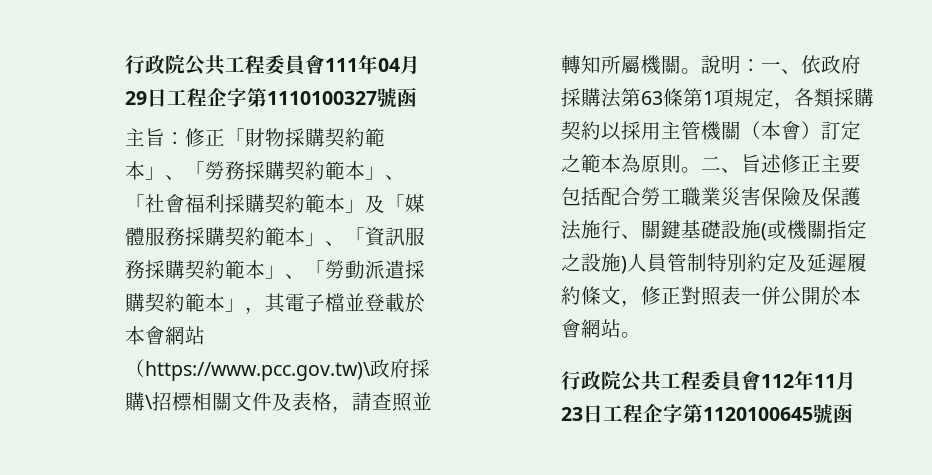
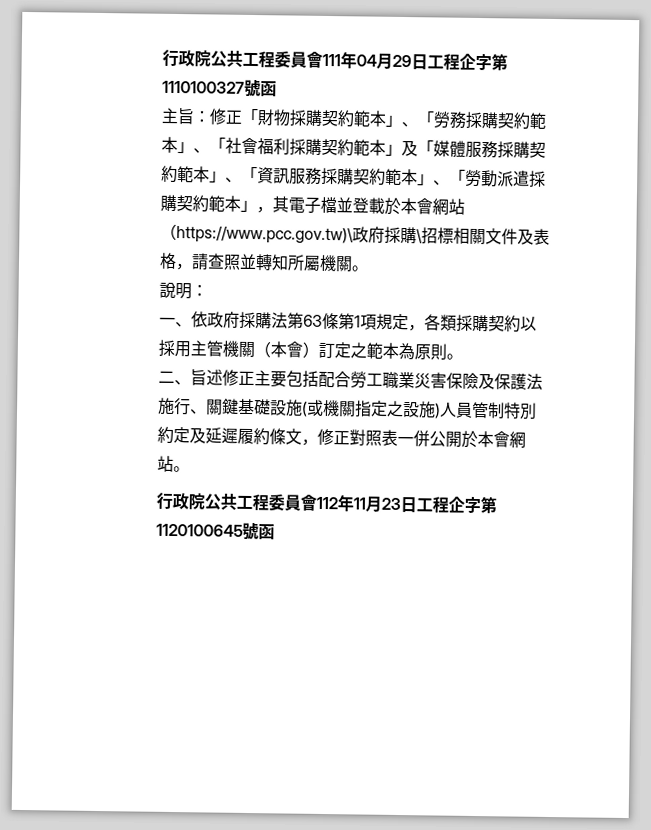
- 修正「財物採購契約範本」、「勞務採購契約範本」、「社會福利採購契約範本」及「媒體服務採購契約範本」、「資訊服務採購契約範本」、「勞動派遣採購契約範本」，其電子檔並登載於本會網站（https://www.pcc.gov.tw)\政府採購\招標相關文件及表格，請查照並轉知所屬機關。說明：一、依政府採購法第63條第1項規定，各類採購契約以採用主管機關（本會）訂定之範本為原則。二、旨述修正主要包括配合勞工職業災害保險及保護法施行、關鍵基礎設施(或機關指定之設施)人員管制特別約定及延遲履約條文，修正對照表一併公開於本會網站。
+ 修正「財物採購契約範本」、「勞務採購契約範本」、「社會福利採購契約範本」及「媒體服務採購契約範本」、「資訊服務採購契約範本」、「勞動派遣採購契約範本」，其電子檔並登載於本會網站（https://www.pcc.gov.tw)\政府採購\招標相關文件及表格，請查照並轉知所屬機關。
+ 說明：
+ 一、依政府採購法第63條第1項規定，各類採購契約以採用主管機關（本會）訂定之範本為原則。
+ 二、旨述修正主要包括配合勞工職業災害保險及保護法施行、關鍵基礎設施(或機關指定之設施)人員管制特別約定及延遲履約條文，修正對照表一併公開於本會網站。

